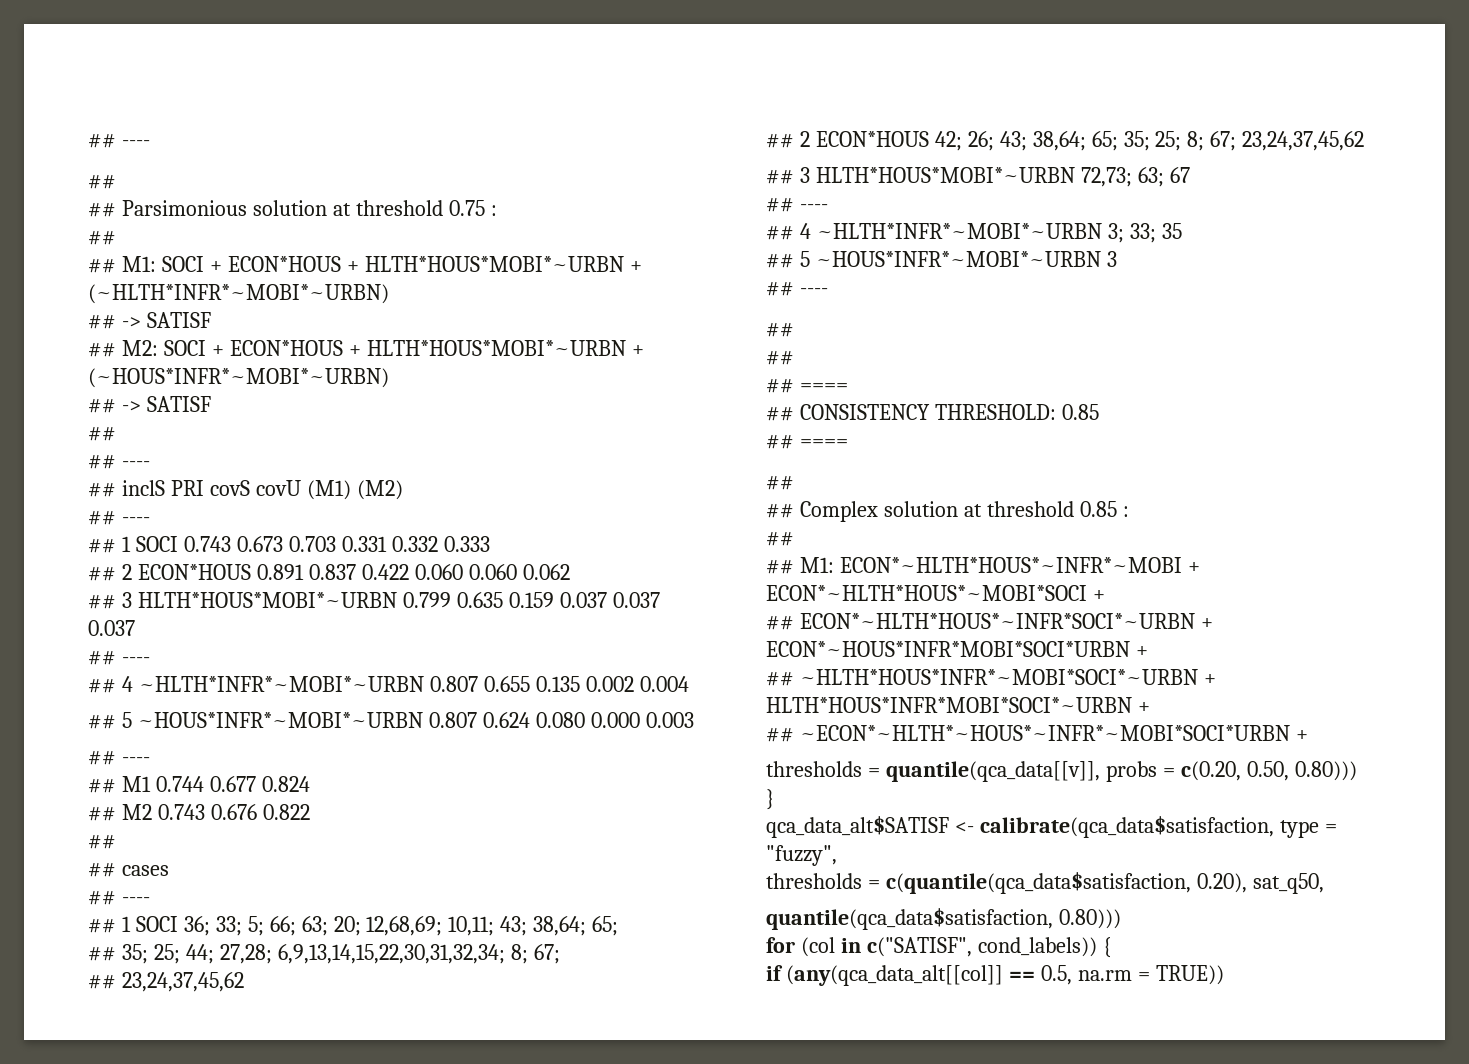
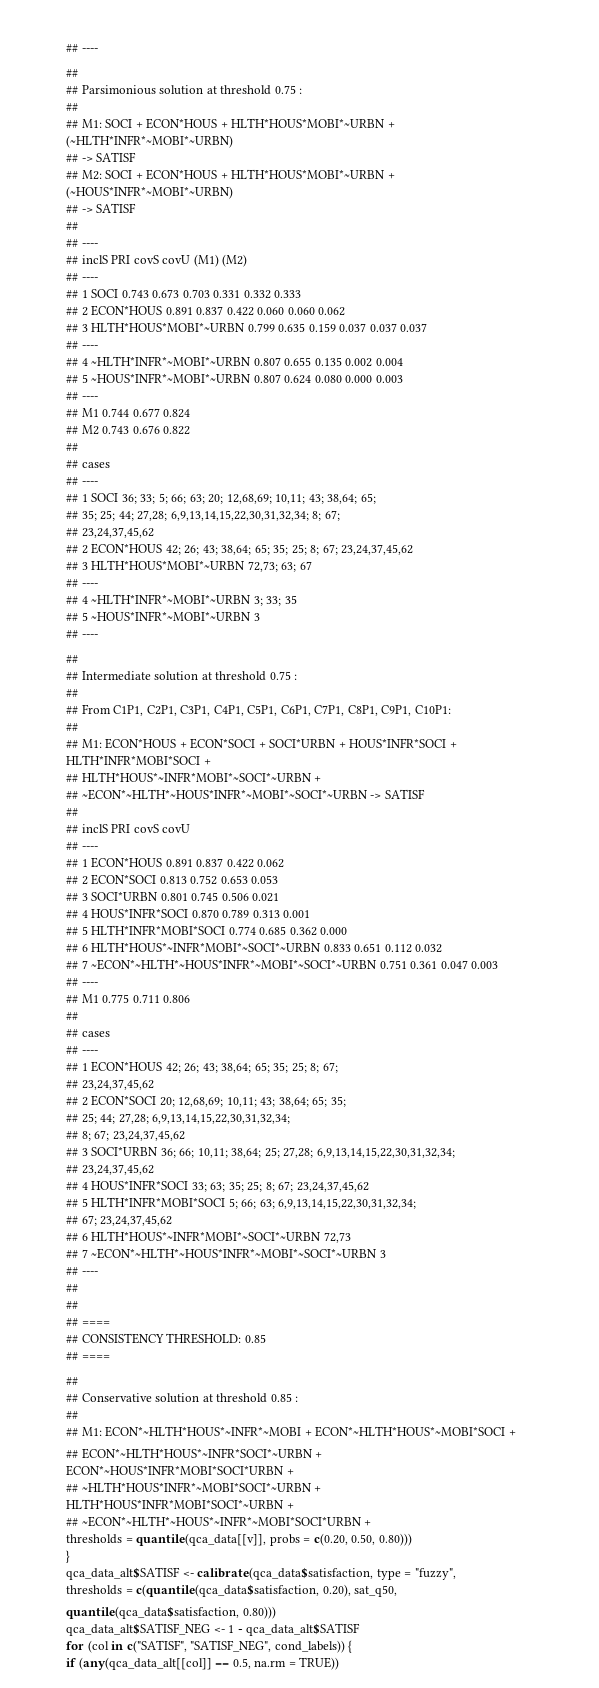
+ ## Intermediate solution at threshold 0.75 :
+ ##
+ ## From C1P1, C2P1, C3P1, C4P1, C5P1, C6P1, C7P1, C8P1, C9P1, C10P1:
+ ##
+ ## M1: ECON*HOUS + ECON*SOCI + SOCI*URBN + HOUS*INFR*SOCI + HLTH*INFR*MOBI*SOCI +
+ ## HLTH*HOUS*~INFR*MOBI*~SOCI*~URBN +
+ ## ~ECON*~HLTH*~HOUS*INFR*~MOBI*~SOCI*~URBN -> SATISF
+ ##
+ ## inclS PRI covS covU
+ ## ----
+ ## 1 ECON*HOUS 0.891 0.837 0.422 0.062
+ ## 2 ECON*SOCI 0.813 0.752 0.653 0.053
+ ## 3 SOCI*URBN 0.801 0.745 0.506 0.021
+ ## 4 HOUS*INFR*SOCI 0.870 0.789 0.313 0.001
+ ## 5 HLTH*INFR*MOBI*SOCI 0.774 0.685 0.362 0.000
+ ## 6 HLTH*HOUS*~INFR*MOBI*~SOCI*~URBN 0.833 0.651 0.112 0.032
+ ## 7 ~ECON*~HLTH*~HOUS*INFR*~MOBI*~SOCI*~URBN 0.751 0.361 0.047 0.003
+ ## ----
+ ## M1 0.775 0.711 0.806
+ ##
+ ## cases
+ ## ----
+ ## 1 ECON*HOUS 42; 26; 43; 38,64; 65; 35; 25; 8; 67;
+ ## 23,24,37,45,62
+ ## 2 ECON*SOCI 20; 12,68,69; 10,11; 43; 38,64; 65; 35;
+ ## 25; 44; 27,28; 6,9,13,14,15,22,30,31,32,34;
+ ## 8; 67; 23,24,37,45,62
+ ## 3 SOCI*URBN 36; 66; 10,11; 38,64; 25; 27,28; 6,9,13,14,15,22,30,31,32,34;
+ ## 23,24,37,45,62
+ ## 4 HOUS*INFR*SOCI 33; 63; 35; 25; 8; 67; 23,24,37,45,62
+ ## 5 HLTH*INFR*MOBI*SOCI 5; 66; 63; 6,9,13,14,15,22,30,31,32,34;
+ ## 67; 23,24,37,45,62
+ ## 6 HLTH*HOUS*~INFR*MOBI*~SOCI*~URBN 72,73
+ ## 7 ~ECON*~HLTH*~HOUS*INFR*~MOBI*~SOCI*~URBN 3
+ ## ----
+ ##
- ## Complex solution at threshold 0.85 :
+ ## Conservative solution at threshold 0.85 :
+ qca_data_alt$SATISF_NEG <- 1 - qca_data_alt$SATISF
- for (col in c("SATISF", cond_labels)) {
+ for (col in c("SATISF", "SATISF_NEG", cond_labels)) {

